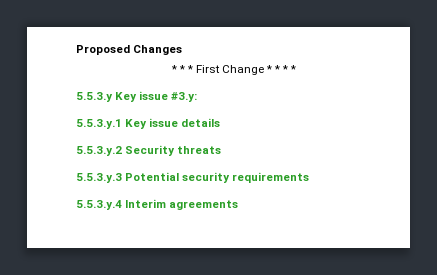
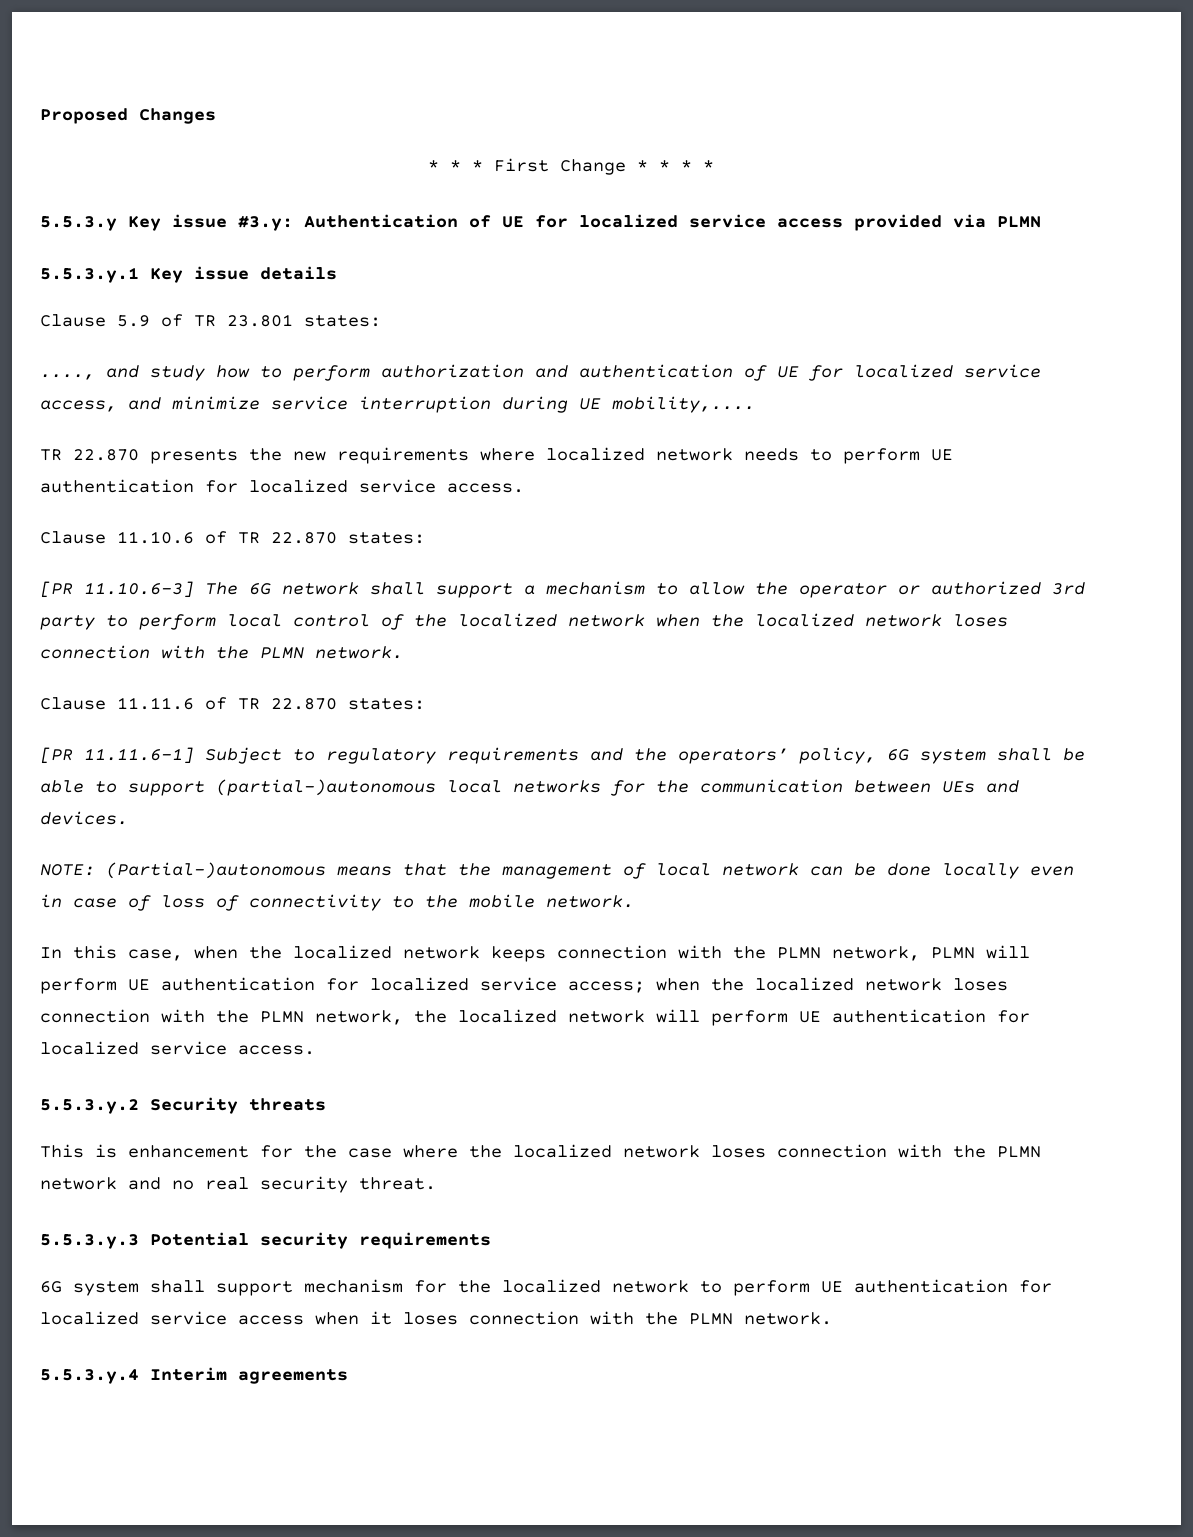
- 5.5.3.y Key issue #3.y:
+ 5.5.3.y Key issue #3.y: Authentication of UE for localized service access provided via PLMN
  5.5.3.y.1 Key issue details
+ Clause 5.9 of TR 23.801 states:
+ ...., and study how to perform authorization and authentication of UE for localized service access, and minimize service interruption during UE mobility,....
+ TR 22.870 presents the new requirements where localized network needs to perform UE authentication for localized service access.
+ Clause 11.10.6 of TR 22.870 states:
+ [PR 11.10.6-3] The 6G network shall support a mechanism to allow the operator or authorized 3rd party to perform local control of the localized network when the localized network loses connection with the PLMN network.
+ Clause 11.11.6 of TR 22.870 states:
+ [PR 11.11.6-1] Subject to regulatory requirements and the operators’ policy, 6G system shall be able to support (partial-)autonomous local networks for the communication between UEs and devices.
+ NOTE: (Partial-)autonomous means that the management of local network can be done locally even in case of loss of connectivity to the mobile network.
+ In this case, when the localized network keeps connection with the PLMN network, PLMN will perform UE authentication for localized service access; when the localized network loses connection with the PLMN network, the localized network will perform UE authentication for localized service access.
  5.5.3.y.2 Security threats
+ This is enhancement for the case where the localized network loses connection with the PLMN network and no real security threat.
  5.5.3.y.3 Potential security requirements
+ 6G system shall support mechanism for the localized network to perform UE authentication for localized service access when it loses connection with the PLMN network.

